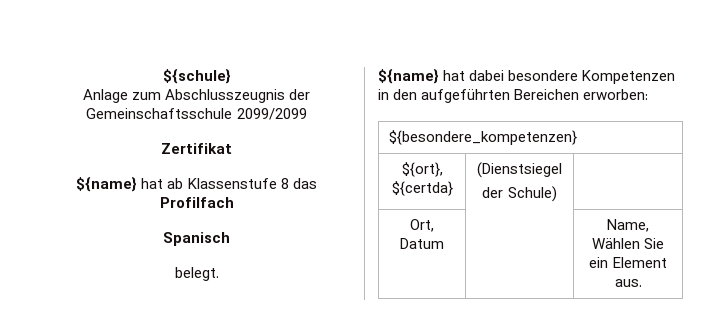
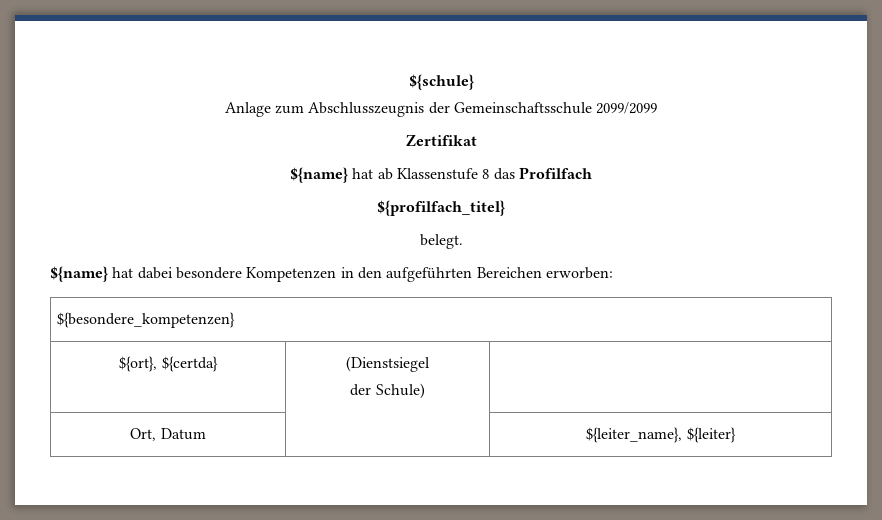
- Spanisch
+ ${profilfach_titel}
- Ort, Datum | | Name, Wählen Sie ein Element aus.
+ Ort, Datum | | ${leiter_name}, ${leiter}

